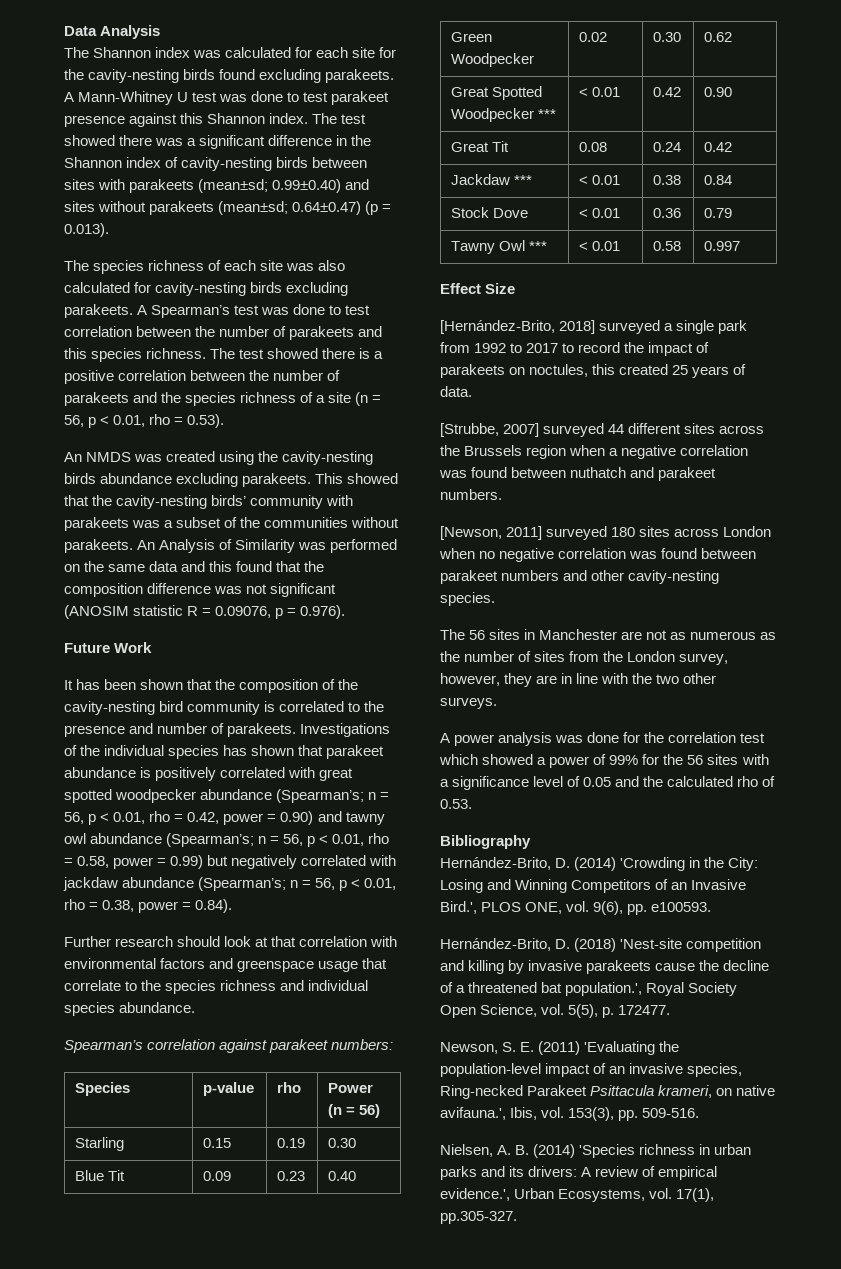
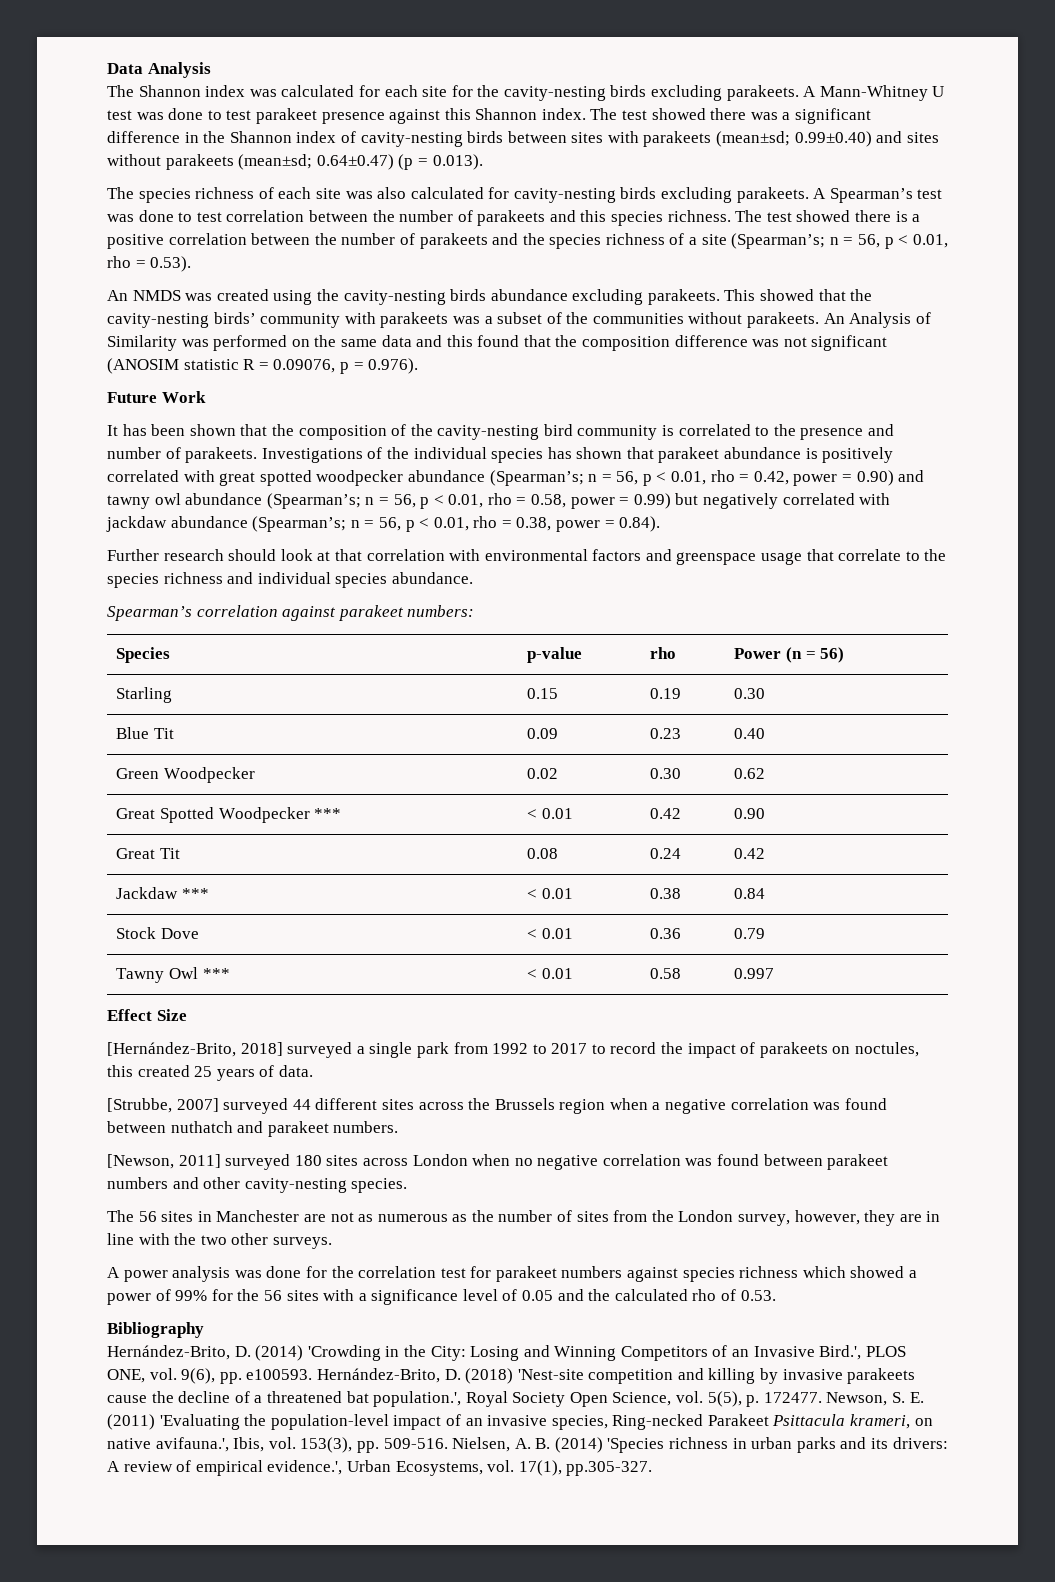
- The Shannon index was calculated for each site for the cavity-nesting birds found excluding parakeets.
+ The Shannon index was calculated for each site for the cavity-nesting birds excluding parakeets.
- The test showed there is a positive correlation between the number of parakeets and the species richness of a site (n = 56, p < 0.01, rho = 0.53).
+ The test showed there is a positive correlation between the number of parakeets and the species richness of a site (Spearman’s; n = 56, p < 0.01, rho = 0.53).
- A power analysis was done for the correlation test which showed a power of 99% for the 56 sites with a significance level of 0.05 and the calculated rho of 0.53.
+ A power analysis was done for the correlation test for parakeet numbers against species richness which showed a power of 99% for the 56 sites with a significance level of 0.05 and the calculated rho of 0.53.
- Losing and Winning Competitors of an Invasive Bird.', PLOS ONE, vol. 9(6), pp. e100593.
- Hernández-Brito, D. (2018) 'Nest-site competition and killing by invasive parakeets cause the decline of a threatened bat population.', Royal Society Open Science, vol. 5(5), p. 172477.
- Newson, S. E. (2011) 'Evaluating the population-level impact of an invasive species, Ring-necked Parakeet Psittacula krameri, on native avifauna.', Ibis, vol. 153(3), pp. 509-516.
- Nielsen, A. B. (2014) 'Species richness in urban parks and its drivers:
+ Losing and Winning Competitors of an Invasive Bird.', PLOS ONE, vol. 9(6), pp. e100593. Hernández-Brito, D. (2018) 'Nest-site competition and killing by invasive parakeets cause the decline of a threatened bat population.', Royal Society Open Science, vol. 5(5), p. 172477. Newson, S. E. (2011) 'Evaluating the population-level impact of an invasive species, Ring-necked Parakeet Psittacula krameri, on native avifauna.', Ibis, vol. 153(3), pp. 509-516. Nielsen, A. B. (2014) 'Species richness in urban parks and its drivers:

